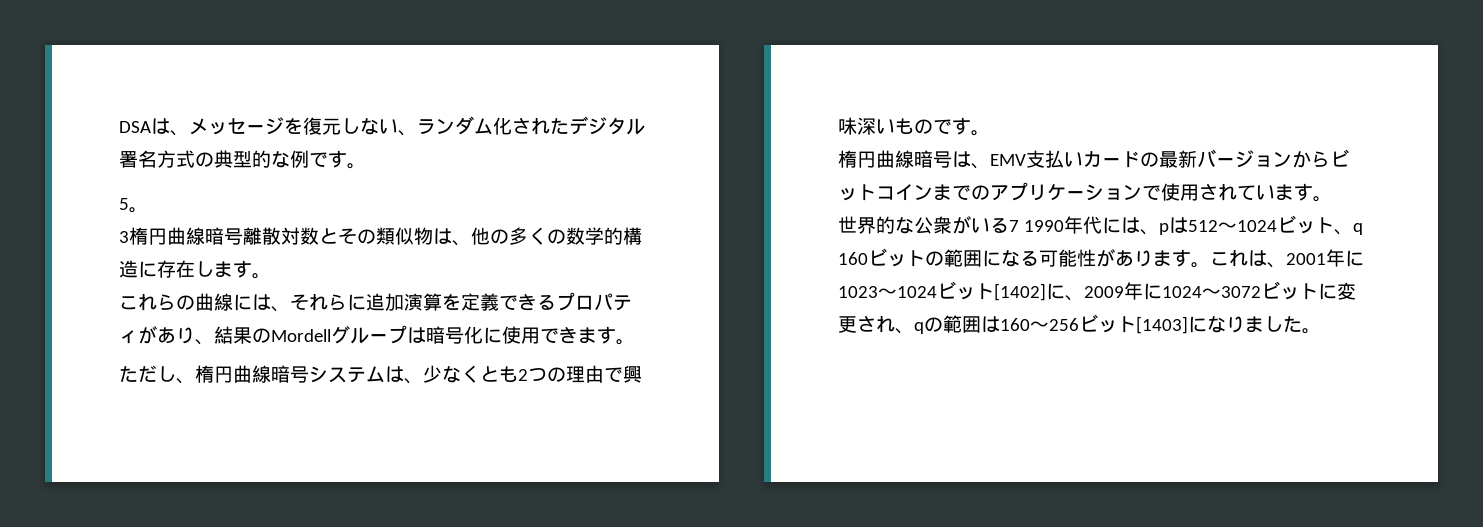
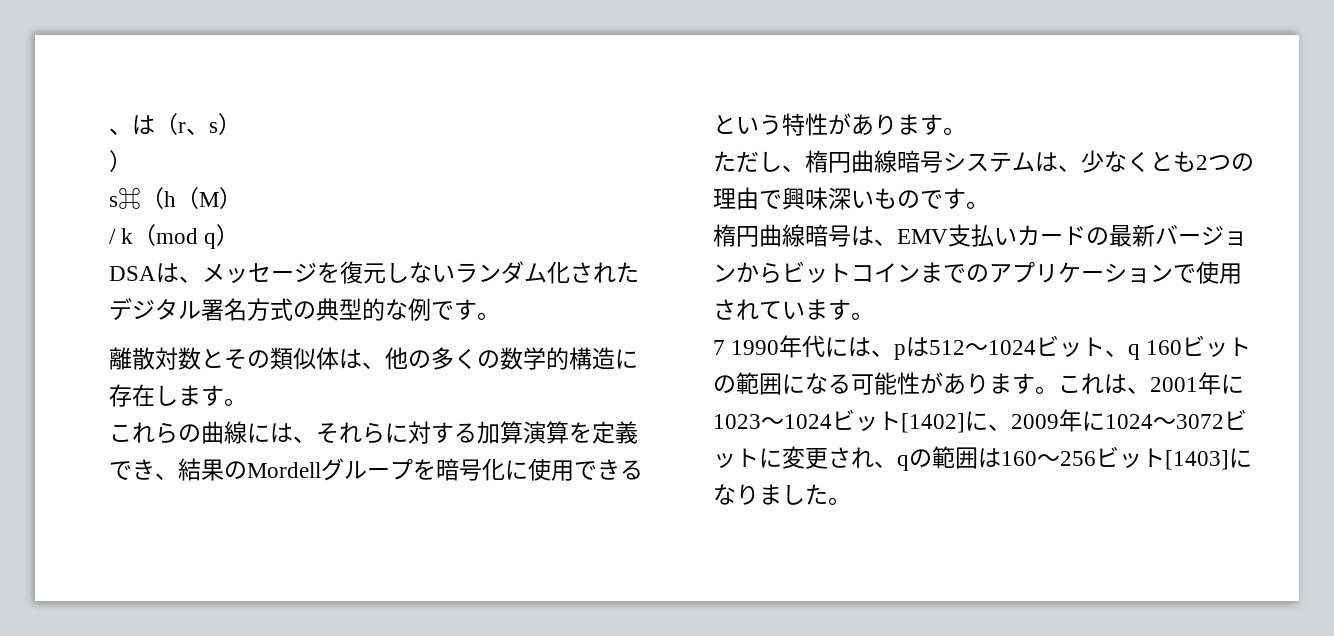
+ 、は（r、s）
+ ）
+ s⌘（h（M）
+ / k（mod q）
- DSAは、メッセージを復元しない、ランダム化されたデジタル署名方式の典型的な例です。
+ DSAは、メッセージを復元しないランダム化されたデジタル署名方式の典型的な例です。
- 5。
- 3楕円曲線暗号離散対数とその類似物は、他の多くの数学的構造に存在します。
+ 離散対数とその類似体は、他の多くの数学的構造に存在します。
- これらの曲線には、それらに追加演算を定義できるプロパティがあり、結果のMordellグループは暗号化に使用できます。
+ これらの曲線には、それらに対する加算演算を定義でき、結果のMordellグループを暗号化に使用できるという特性があります。
- 世界的な公衆がいる7 1990年代には、pは512〜1024ビット、q 160ビットの範囲になる可能性があります。
+ 7 1990年代には、pは512〜1024ビット、q 160ビットの範囲になる可能性があります。

